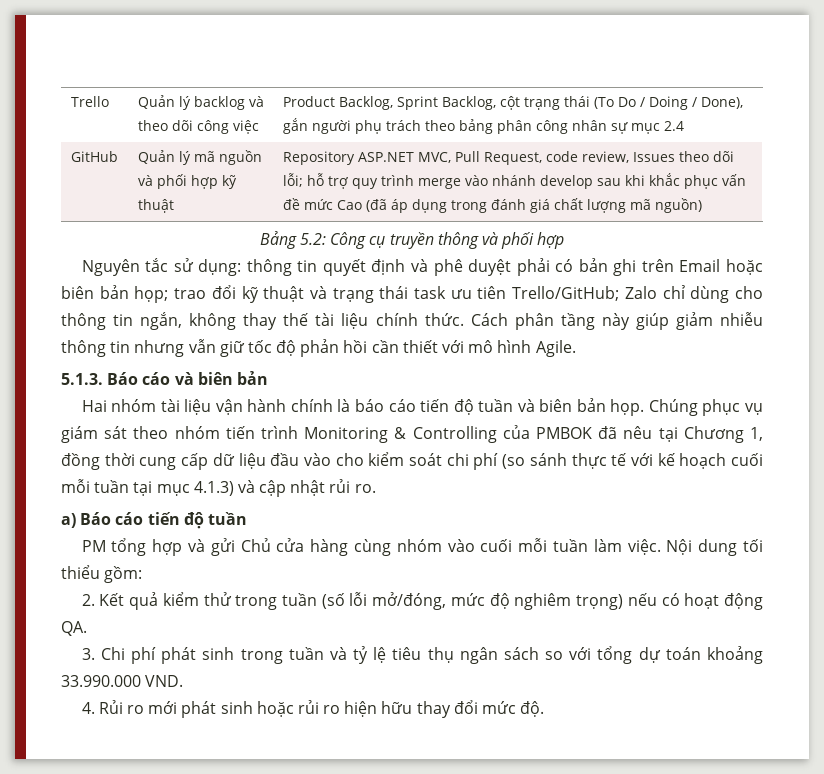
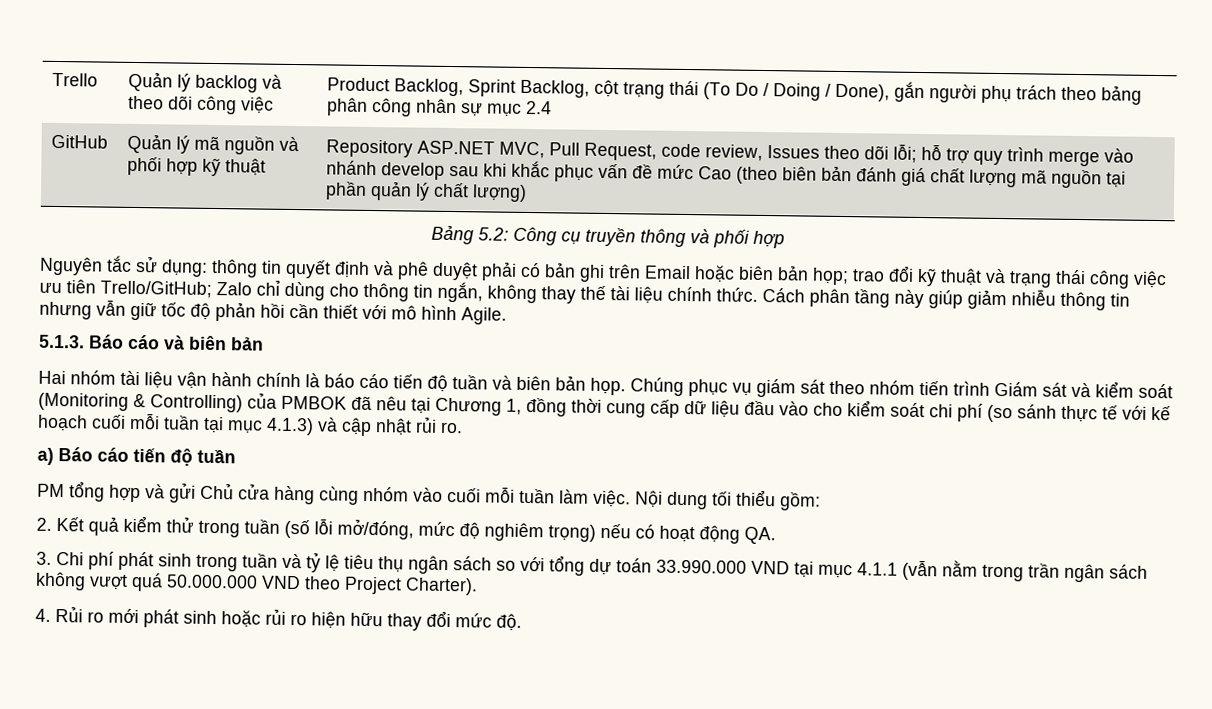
- Repository ASP.NET MVC, Pull Request, code review, Issues theo dõi lỗi; hỗ trợ quy trình merge vào nhánh develop sau khi khắc phục vấn đề mức Cao (đã áp dụng trong đánh giá chất lượng mã nguồn)
+ Repository ASP.NET MVC, Pull Request, code review, Issues theo dõi lỗi; hỗ trợ quy trình merge vào nhánh develop sau khi khắc phục vấn đề mức Cao (theo biên bản đánh giá chất lượng mã nguồn tại phần quản lý chất lượng)
- Nguyên tắc sử dụng: thông tin quyết định và phê duyệt phải có bản ghi trên Email hoặc biên bản họp; trao đổi kỹ thuật và trạng thái task ưu tiên Trello/GitHub; Zalo chỉ dùng cho thông tin ngắn, không thay thế tài liệu chính thức.
+ Nguyên tắc sử dụng: thông tin quyết định và phê duyệt phải có bản ghi trên Email hoặc biên bản họp; trao đổi kỹ thuật và trạng thái công việc ưu tiên Trello/GitHub; Zalo chỉ dùng cho thông tin ngắn, không thay thế tài liệu chính thức.
- Chúng phục vụ giám sát theo nhóm tiến trình Monitoring & Controlling của PMBOK đã nêu tại Chương 1, đồng thời cung cấp dữ liệu đầu vào cho kiểm soát chi phí (so sánh thực tế với kế hoạch cuối mỗi tuần tại mục 4.1.3) và cập nhật rủi ro.
+ Chúng phục vụ giám sát theo nhóm tiến trình Giám sát và kiểm soát (Monitoring & Controlling) của PMBOK đã nêu tại Chương 1, đồng thời cung cấp dữ liệu đầu vào cho kiểm soát chi phí (so sánh thực tế với kế hoạch cuối mỗi tuần tại mục 4.1.3) và cập nhật rủi ro.
- 3. Chi phí phát sinh trong tuần và tỷ lệ tiêu thụ ngân sách so với tổng dự toán khoảng 33.990.000 VND.
+ 3. Chi phí phát sinh trong tuần và tỷ lệ tiêu thụ ngân sách so với tổng dự toán 33.990.000 VND tại mục 4.1.1 (vẫn nằm trong trần ngân sách không vượt quá 50.000.000 VND theo Project Charter).

